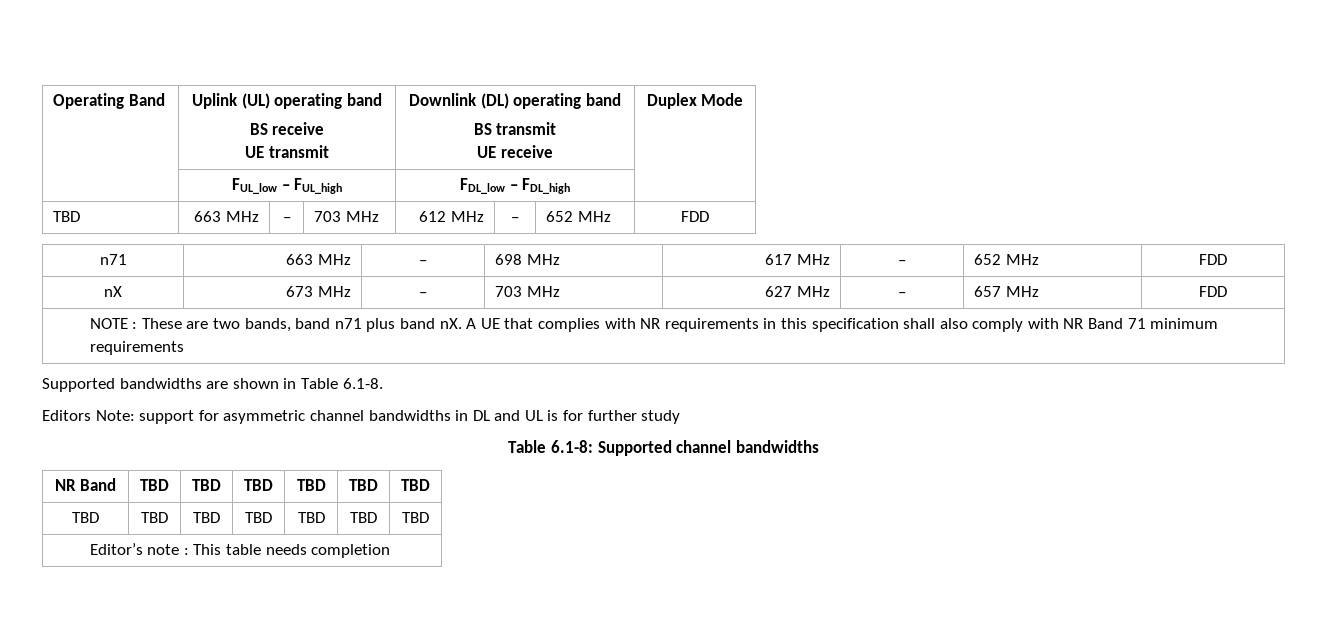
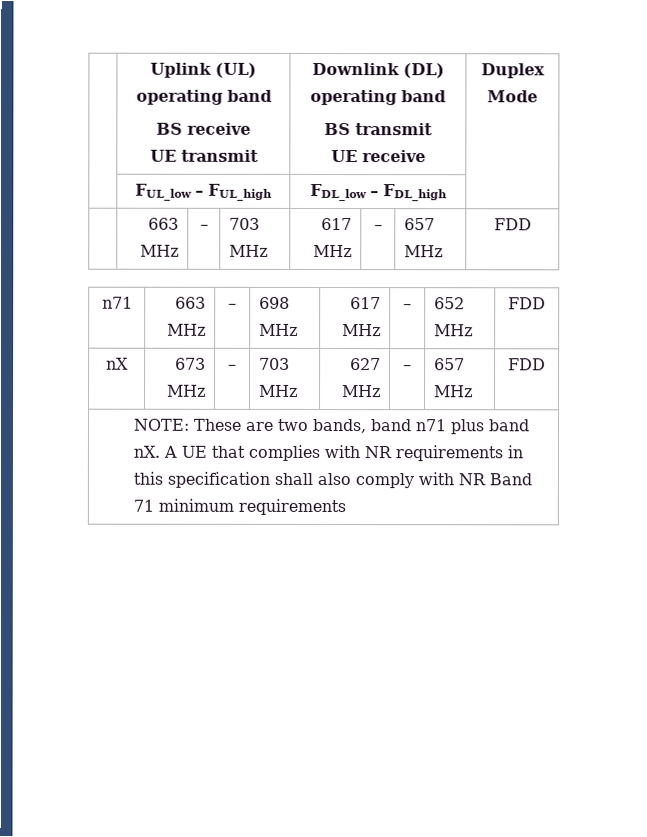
- Operating Band | Uplink (UL) operating band
+ | Uplink (UL) operating band
- TBD | 663 MHz | – | 703 MHz | 612 MHz | – | 652 MHz | FDD
+ | 663 MHz | – | 703 MHz | 617 MHz | – | 657 MHz | FDD
- NOTE : These are two bands, band n71 plus band nX. A UE that complies with NR requirements in this specification shall also comply with NR Band 71 minimum requirements
+ NOTE: These are two bands, band n71 plus band nX. A UE that complies with NR requirements in this specification shall also comply with NR Band 71 minimum requirements
- Supported bandwidths are shown in Table 6.1-8.
- Editors Note: support for asymmetric channel bandwidths in DL and UL is for further study
- Table 6.1-8: Supported channel bandwidths
- NR Band | TBD | TBD | TBD | TBD | TBD | TBD
- TBD | TBD | TBD | TBD | TBD | TBD | TBD
- Editor’s note : This table needs completion

